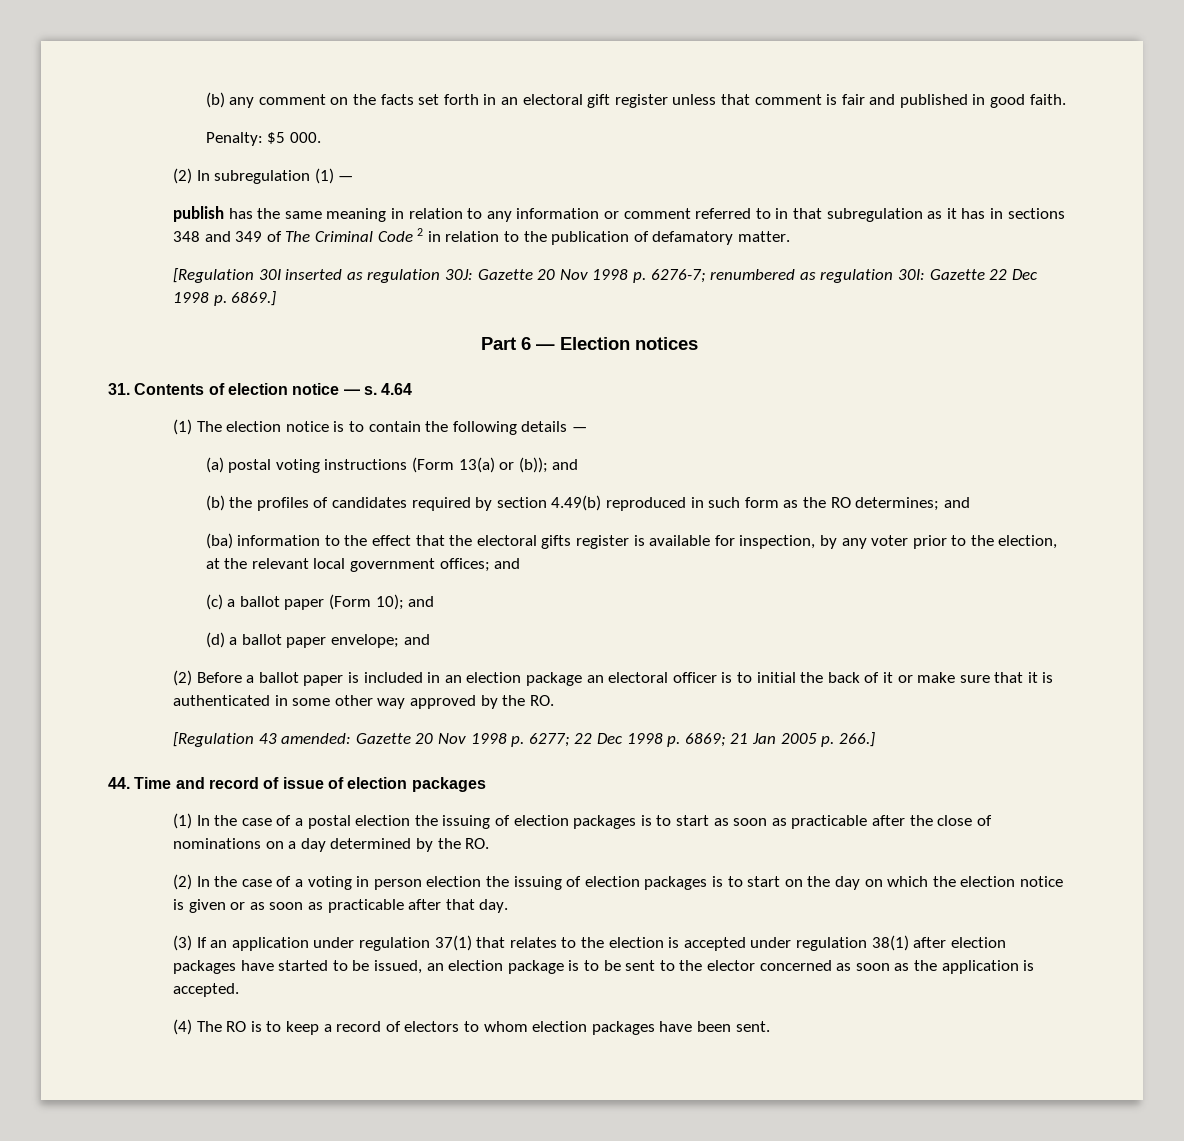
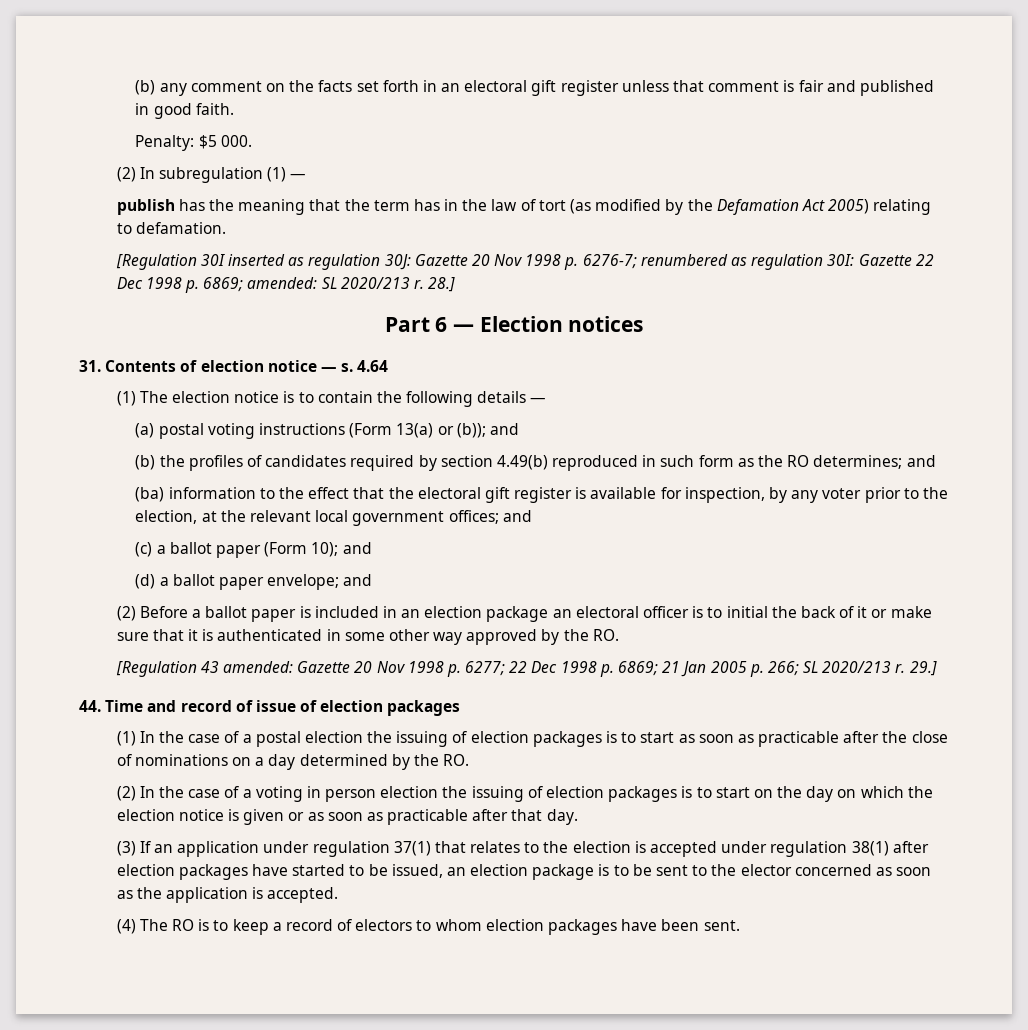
- publish has the same meaning in relation to any information or comment referred to in that subregulation as it has in sections 348 and 349 of The Criminal Code 2 in relation to the publication of defamatory matter.
+ publish has the meaning that the term has in the law of tort (as modified by the Defamation Act 2005) relating to defamation.
- [Regulation 30I inserted as regulation 30J: Gazette 20 Nov 1998 p. 6276-7; renumbered as regulation 30I: Gazette 22 Dec 1998 p. 6869.]
+ [Regulation 30I inserted as regulation 30J: Gazette 20 Nov 1998 p. 6276-7; renumbered as regulation 30I: Gazette 22 Dec 1998 p. 6869; amended: SL 2020/213 r. 28.]
- (ba) information to the effect that the electoral gifts register is available for inspection, by any voter prior to the election, at the relevant local government offices; and
+ (ba) information to the effect that the electoral gift register is available for inspection, by any voter prior to the election, at the relevant local government offices; and
- [Regulation 43 amended: Gazette 20 Nov 1998 p. 6277; 22 Dec 1998 p. 6869; 21 Jan 2005 p. 266.]
+ [Regulation 43 amended: Gazette 20 Nov 1998 p. 6277; 22 Dec 1998 p. 6869; 21 Jan 2005 p. 266; SL 2020/213 r. 29.]

